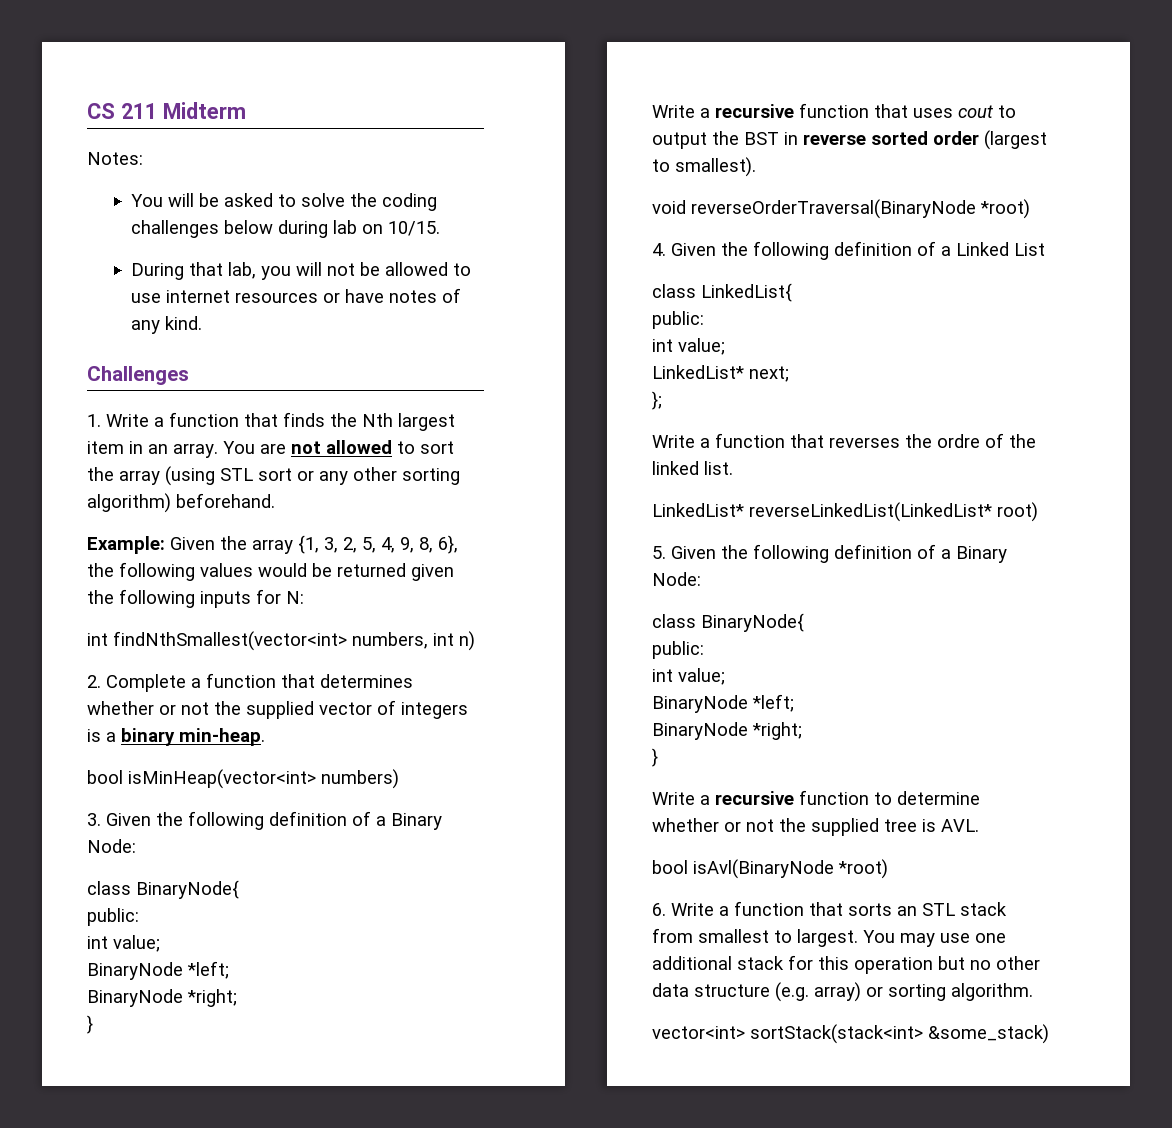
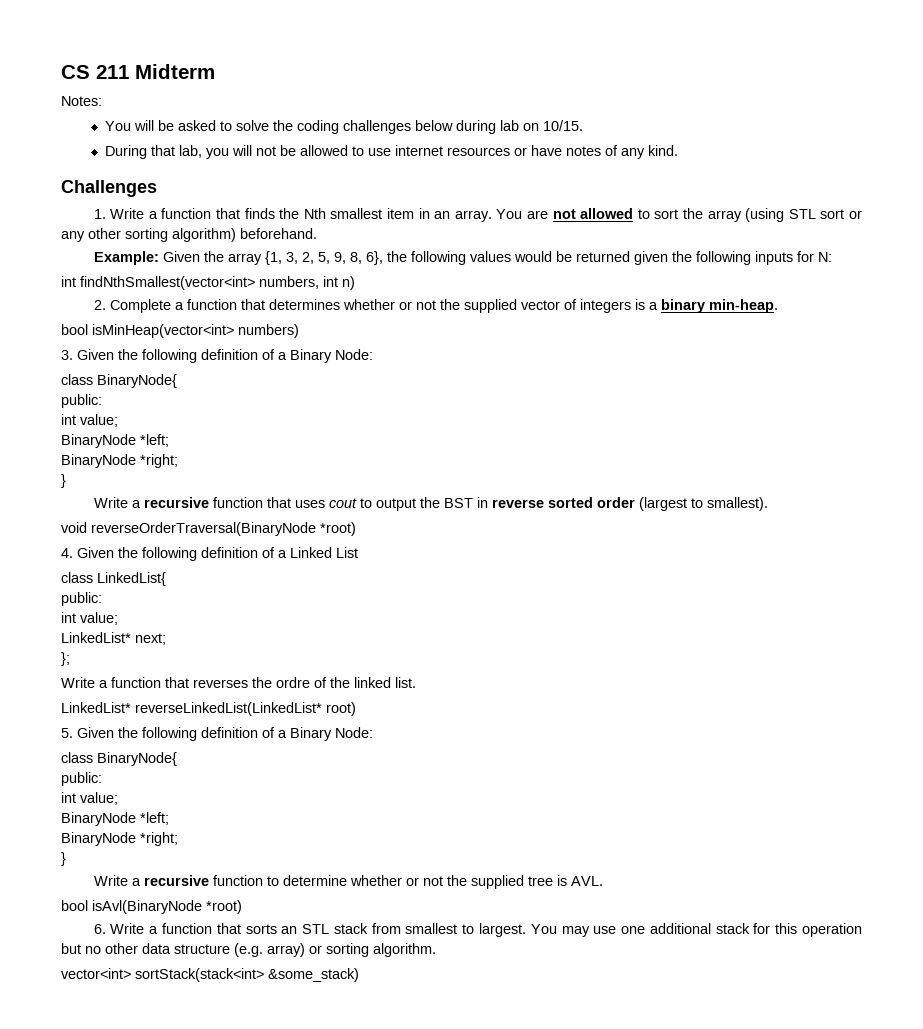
- 1. Write a function that finds the Nth largest item in an array.
+ 1. Write a function that finds the Nth smallest item in an array.
- Example: Given the array {1, 3, 2, 5, 4, 9, 8, 6}, the following values would be returned given the following inputs for N:
+ Example: Given the array {1, 3, 2, 5, 9, 8, 6}, the following values would be returned given the following inputs for N:

